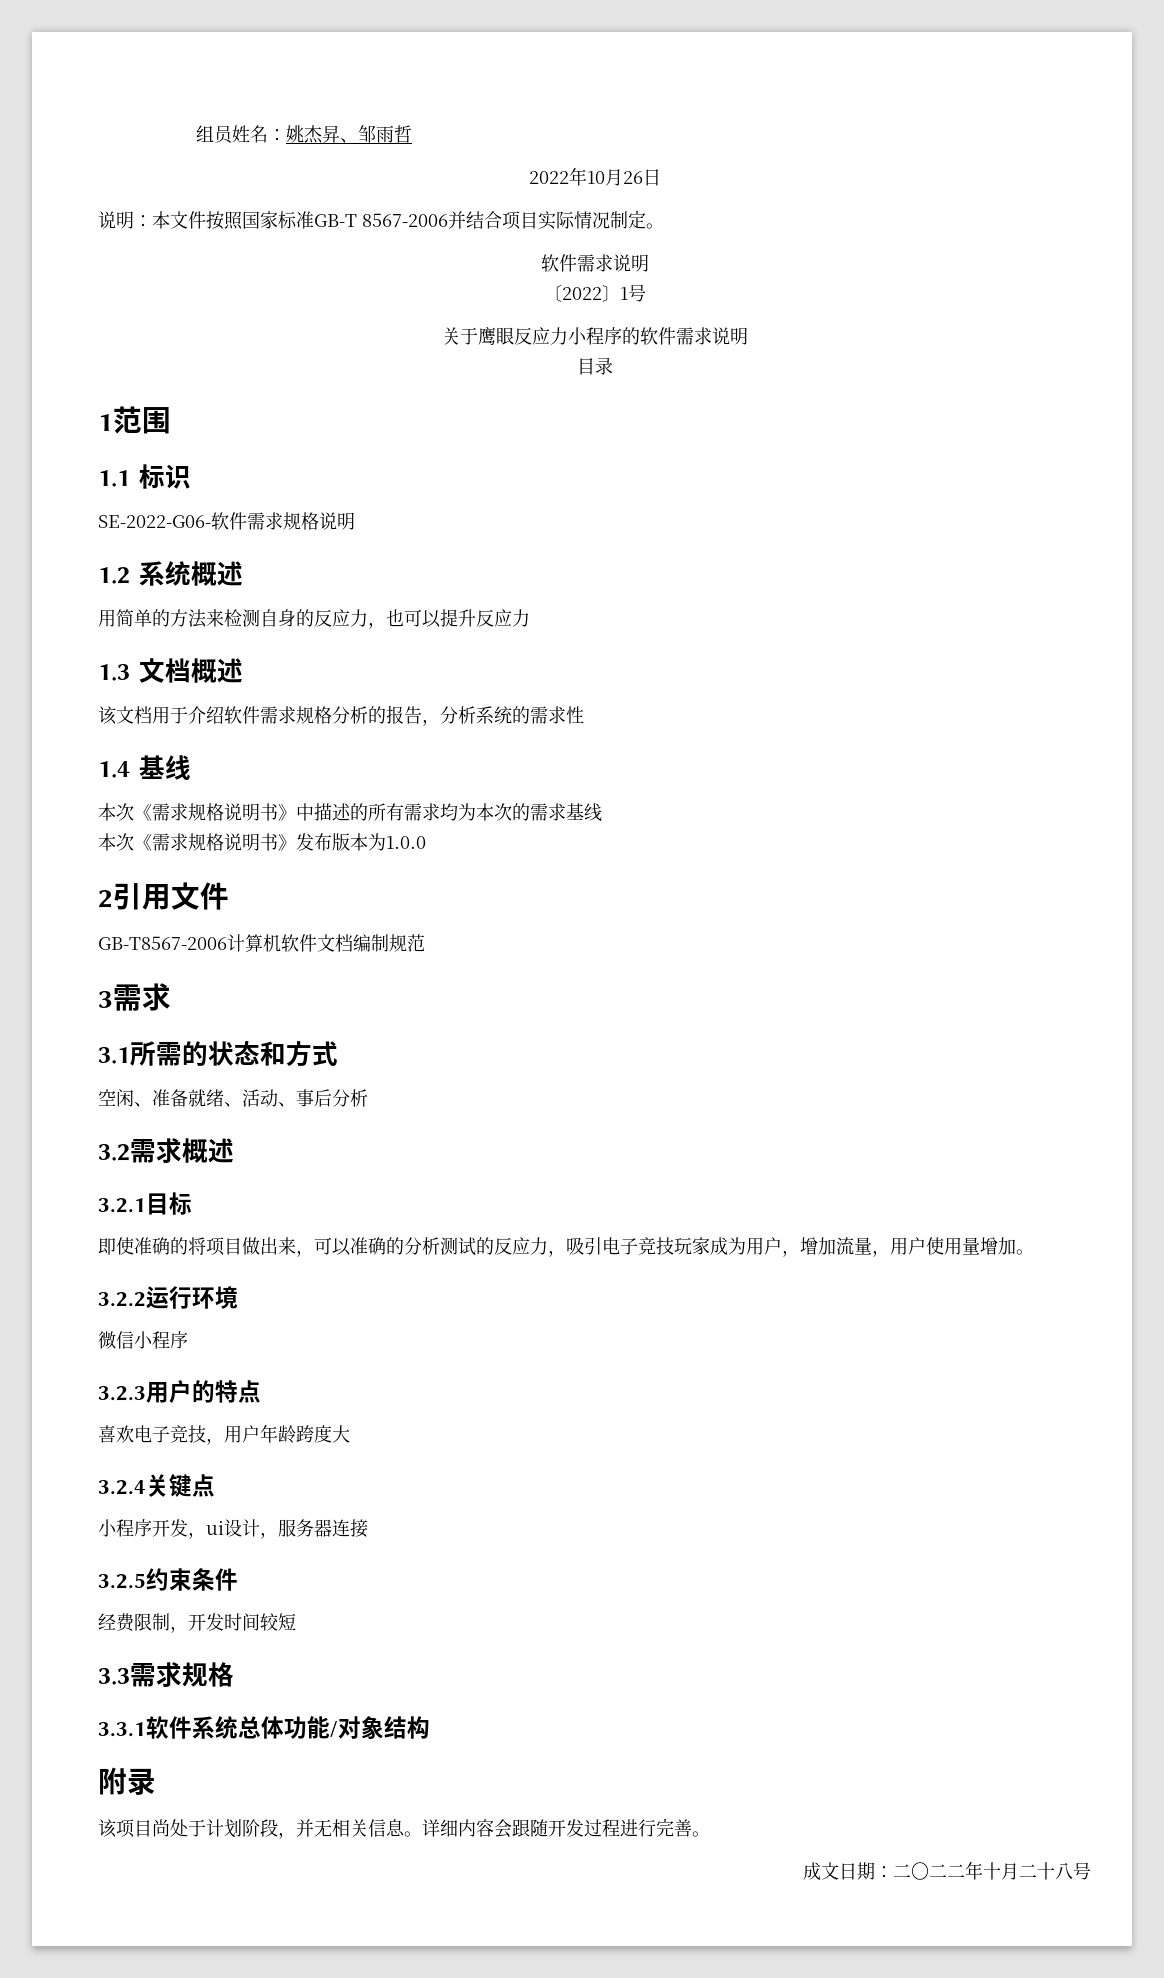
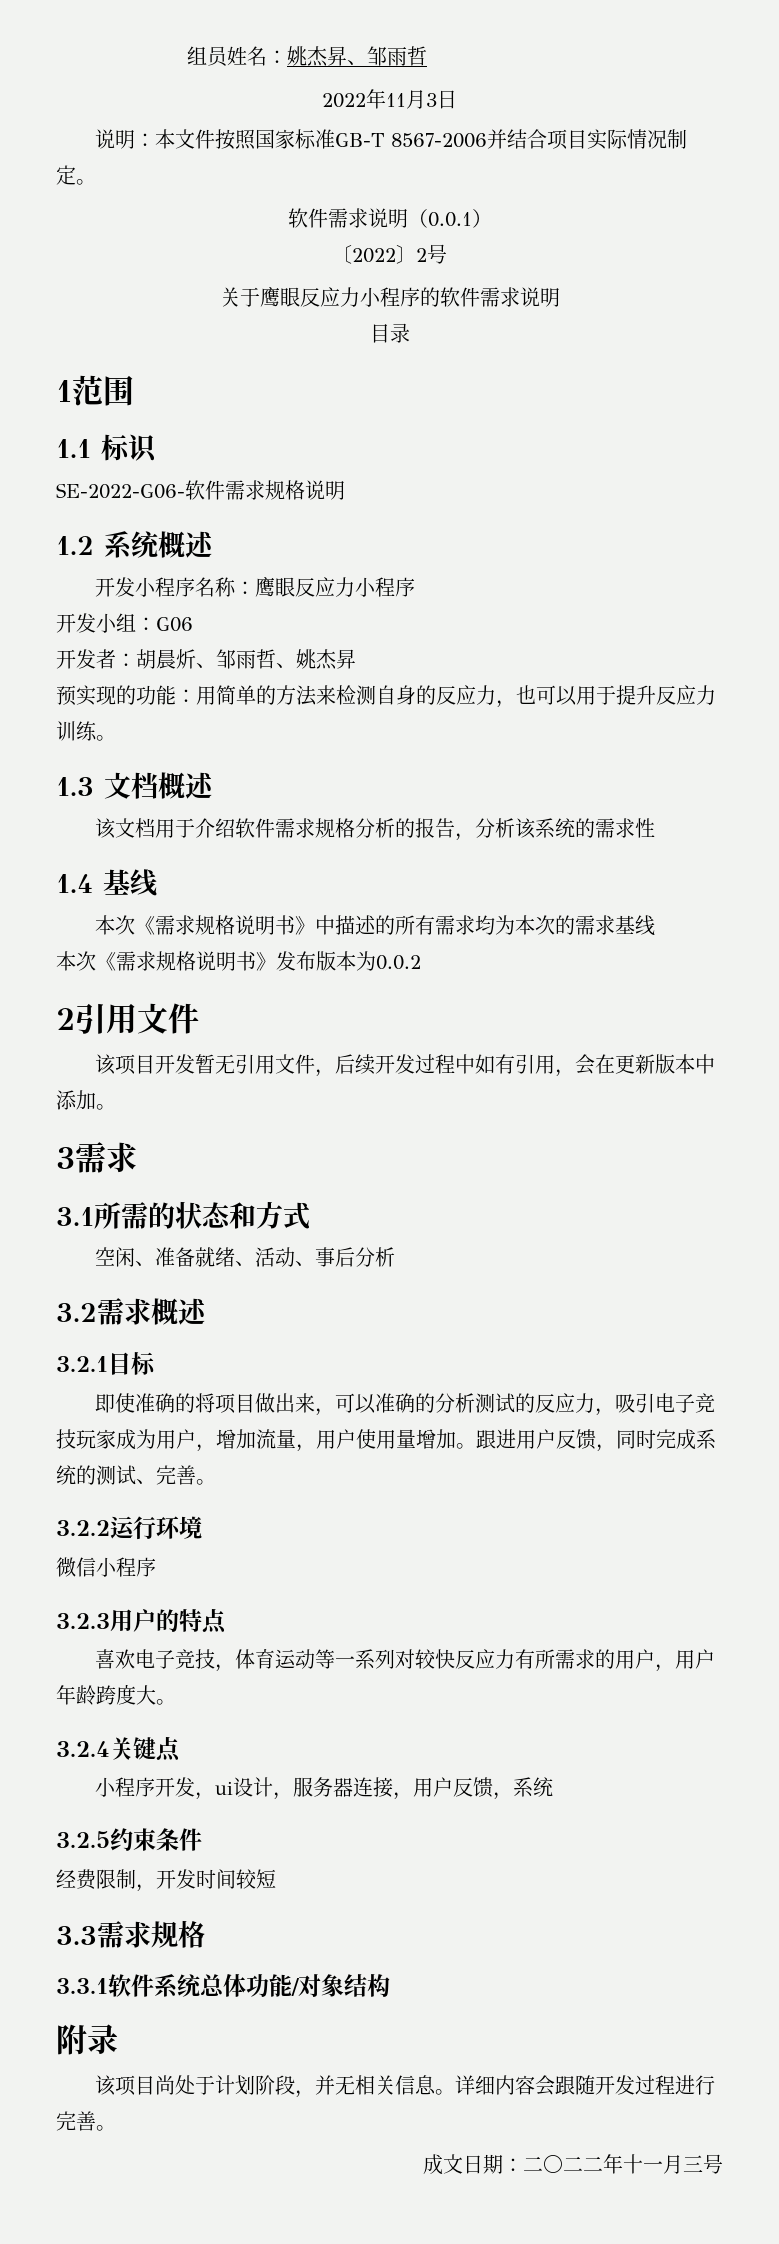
- 2022年10月26日
+ 2022年11月3日
  说明：本文件按照国家标准GB-T 8567-2006并结合项目实际情况制定。
- 软件需求说明
+ 软件需求说明（0.0.1）
- 〔2022〕1号
+ 〔2022〕2号
- 用简单的方法来检测自身的反应力，也可以提升反应力
+ 开发小程序名称：鹰眼反应力小程序
+ 开发小组：G06
+ 开发者：胡晨炘、邹雨哲、姚杰昇
+ 预实现的功能：用简单的方法来检测自身的反应力，也可以用于提升反应力训练。
- 该文档用于介绍软件需求规格分析的报告，分析系统的需求性
+ 该文档用于介绍软件需求规格分析的报告，分析该系统的需求性
- 本次《需求规格说明书》发布版本为1.0.0
+ 本次《需求规格说明书》发布版本为0.0.2
- GB-T8567-2006计算机软件文档编制规范
+ 该项目开发暂无引用文件，后续开发过程中如有引用，会在更新版本中添加。
+ 跟进用户反馈，同时完成系统的测试、完善。
- 喜欢电子竞技，用户年龄跨度大
+ 喜欢电子竞技，体育运动等一系列对较快反应力有所需求的用户，用户年龄跨度大。
- 小程序开发，ui设计，服务器连接
+ 小程序开发，ui设计，服务器连接，用户反馈，系统
- 成文日期：二〇二二年十月二十八号
+ 成文日期：二〇二二年十一月三号

